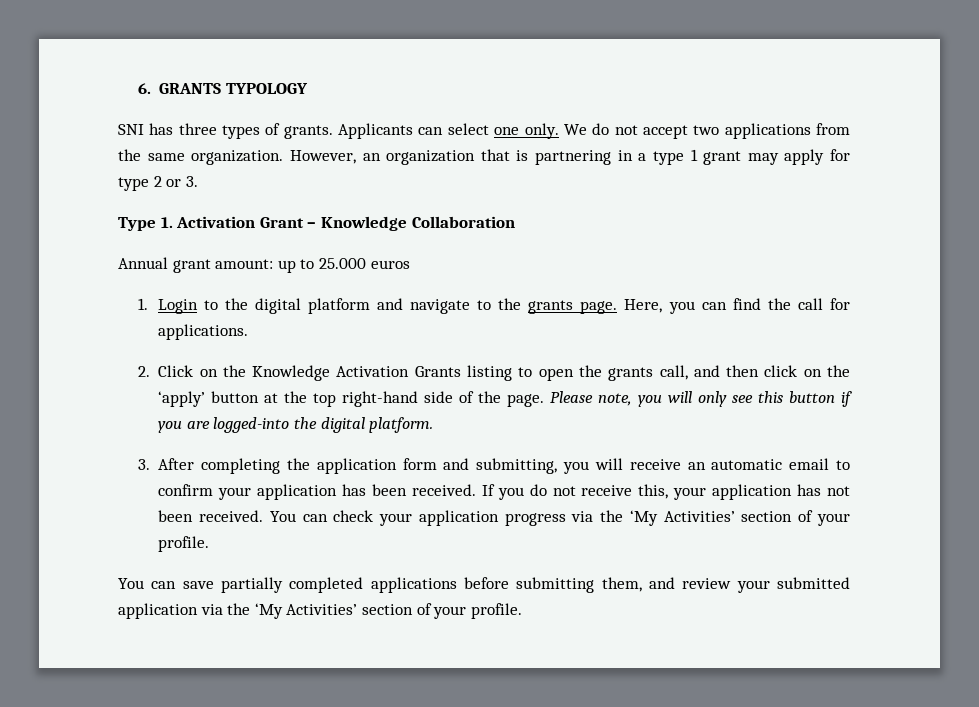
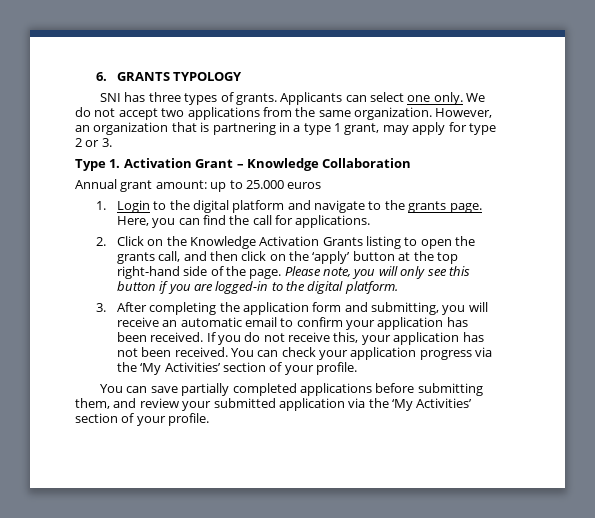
- However, an organization that is partnering in a type 1 grant may apply for type 2 or 3.
+ However, an organization that is partnering in a type 1 grant, may apply for type 2 or 3.
- Please note, you will only see this button if you are logged-into the digital platform.
+ Please note, you will only see this button if you are logged-in to the digital platform.

